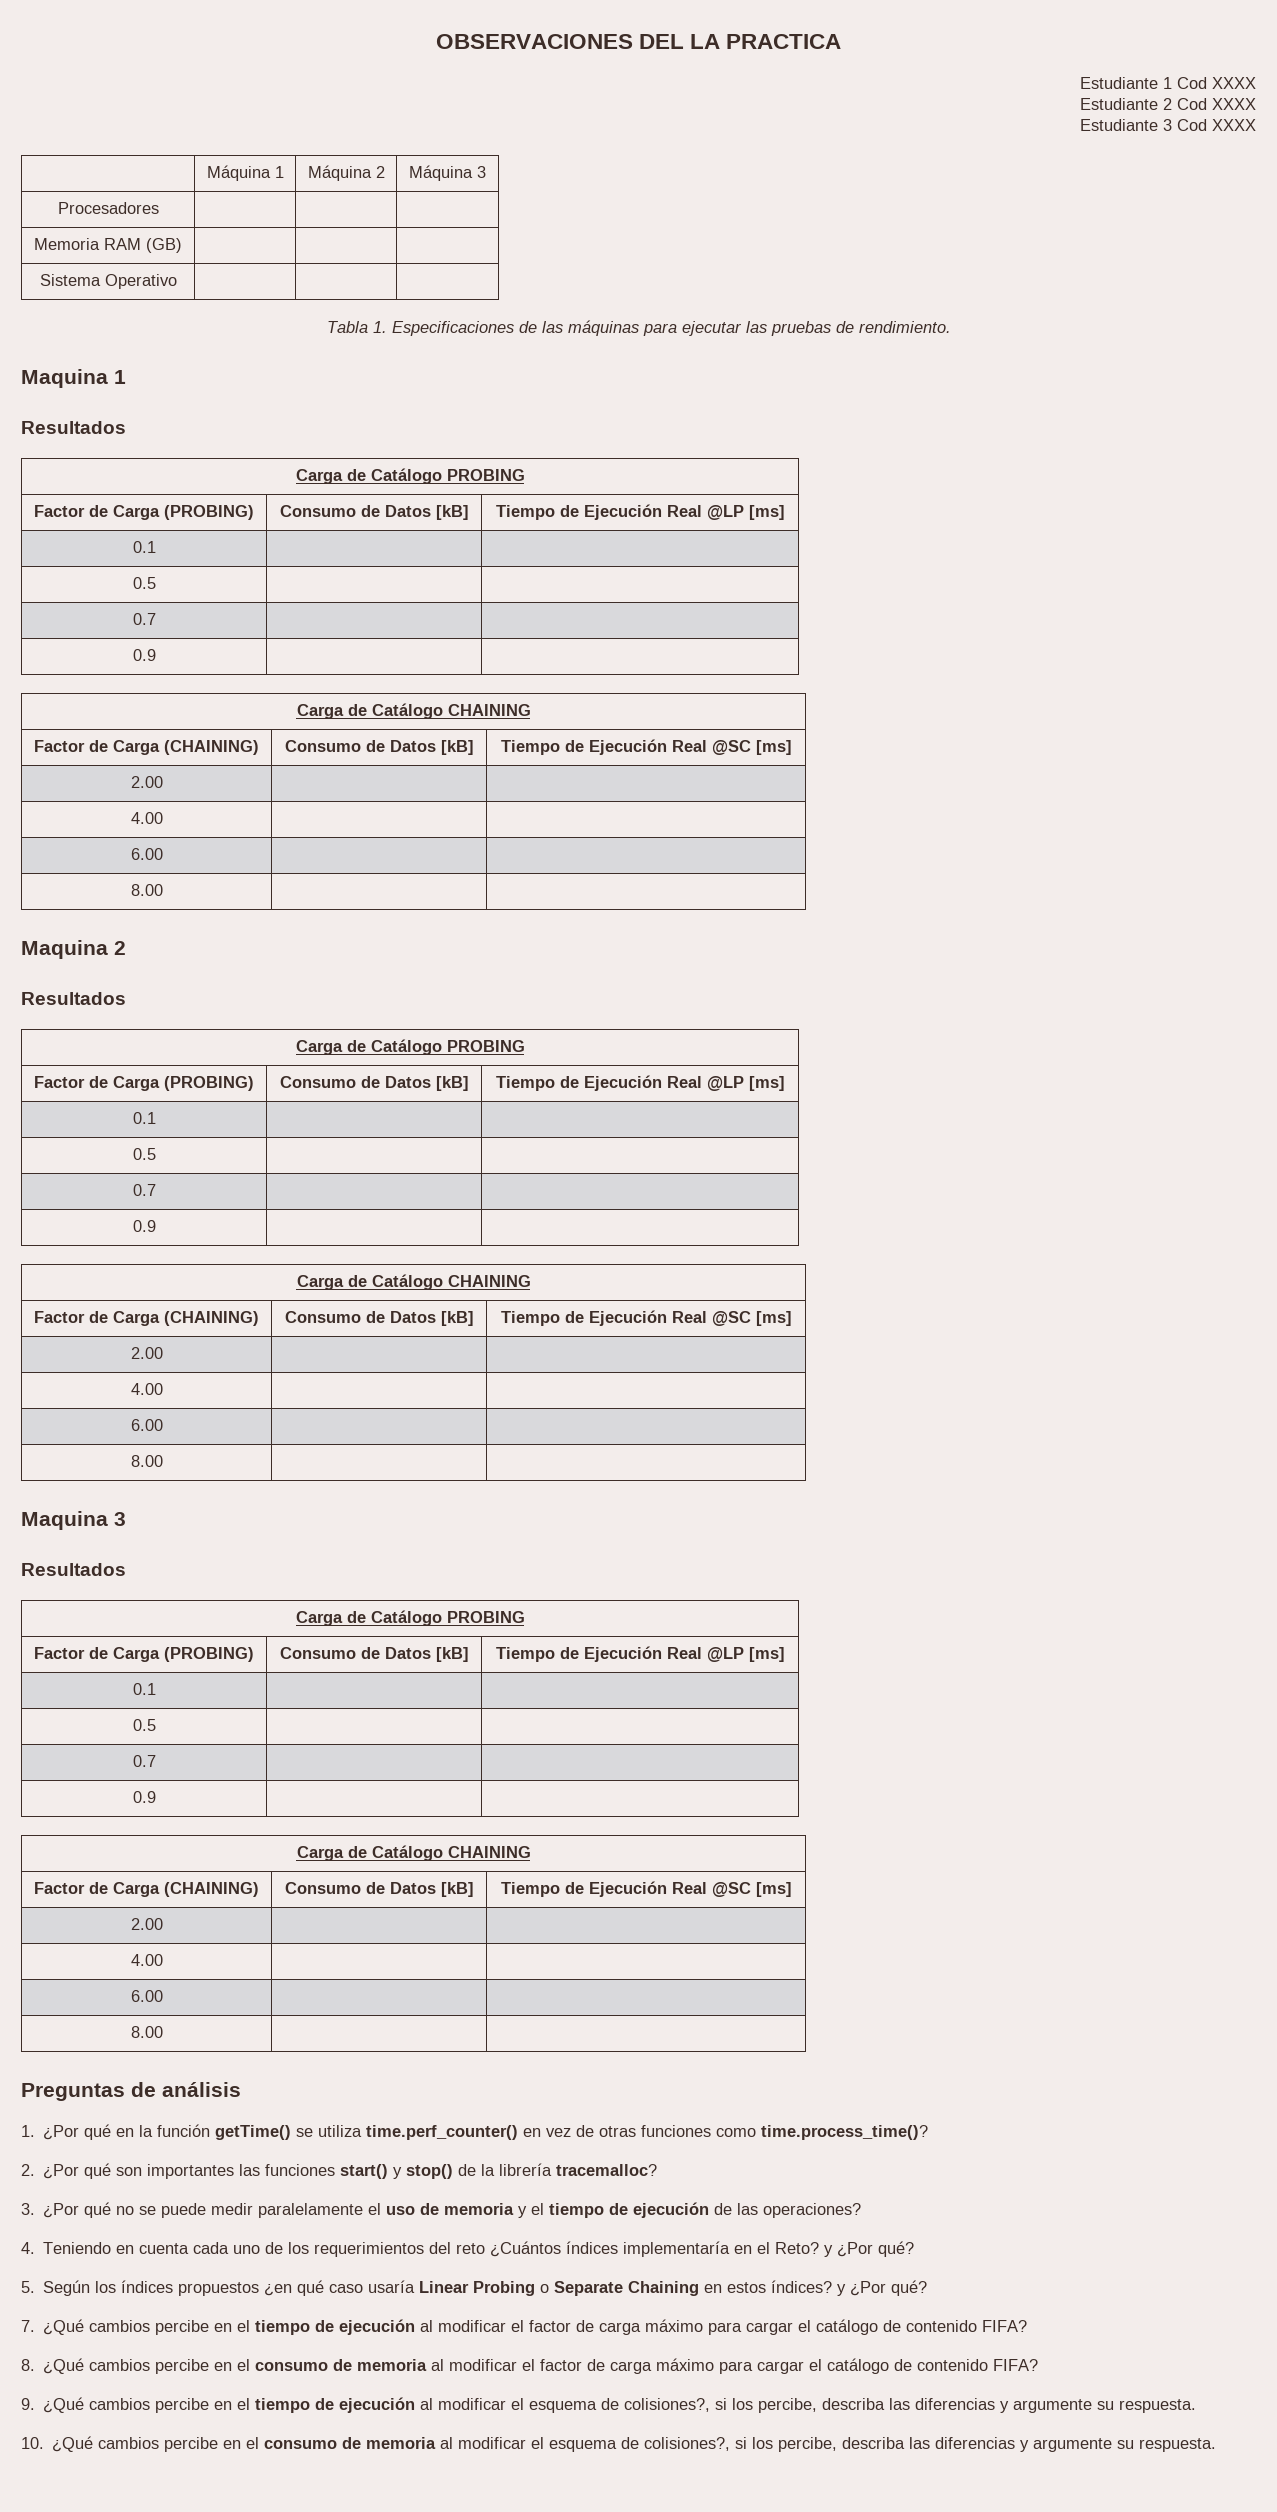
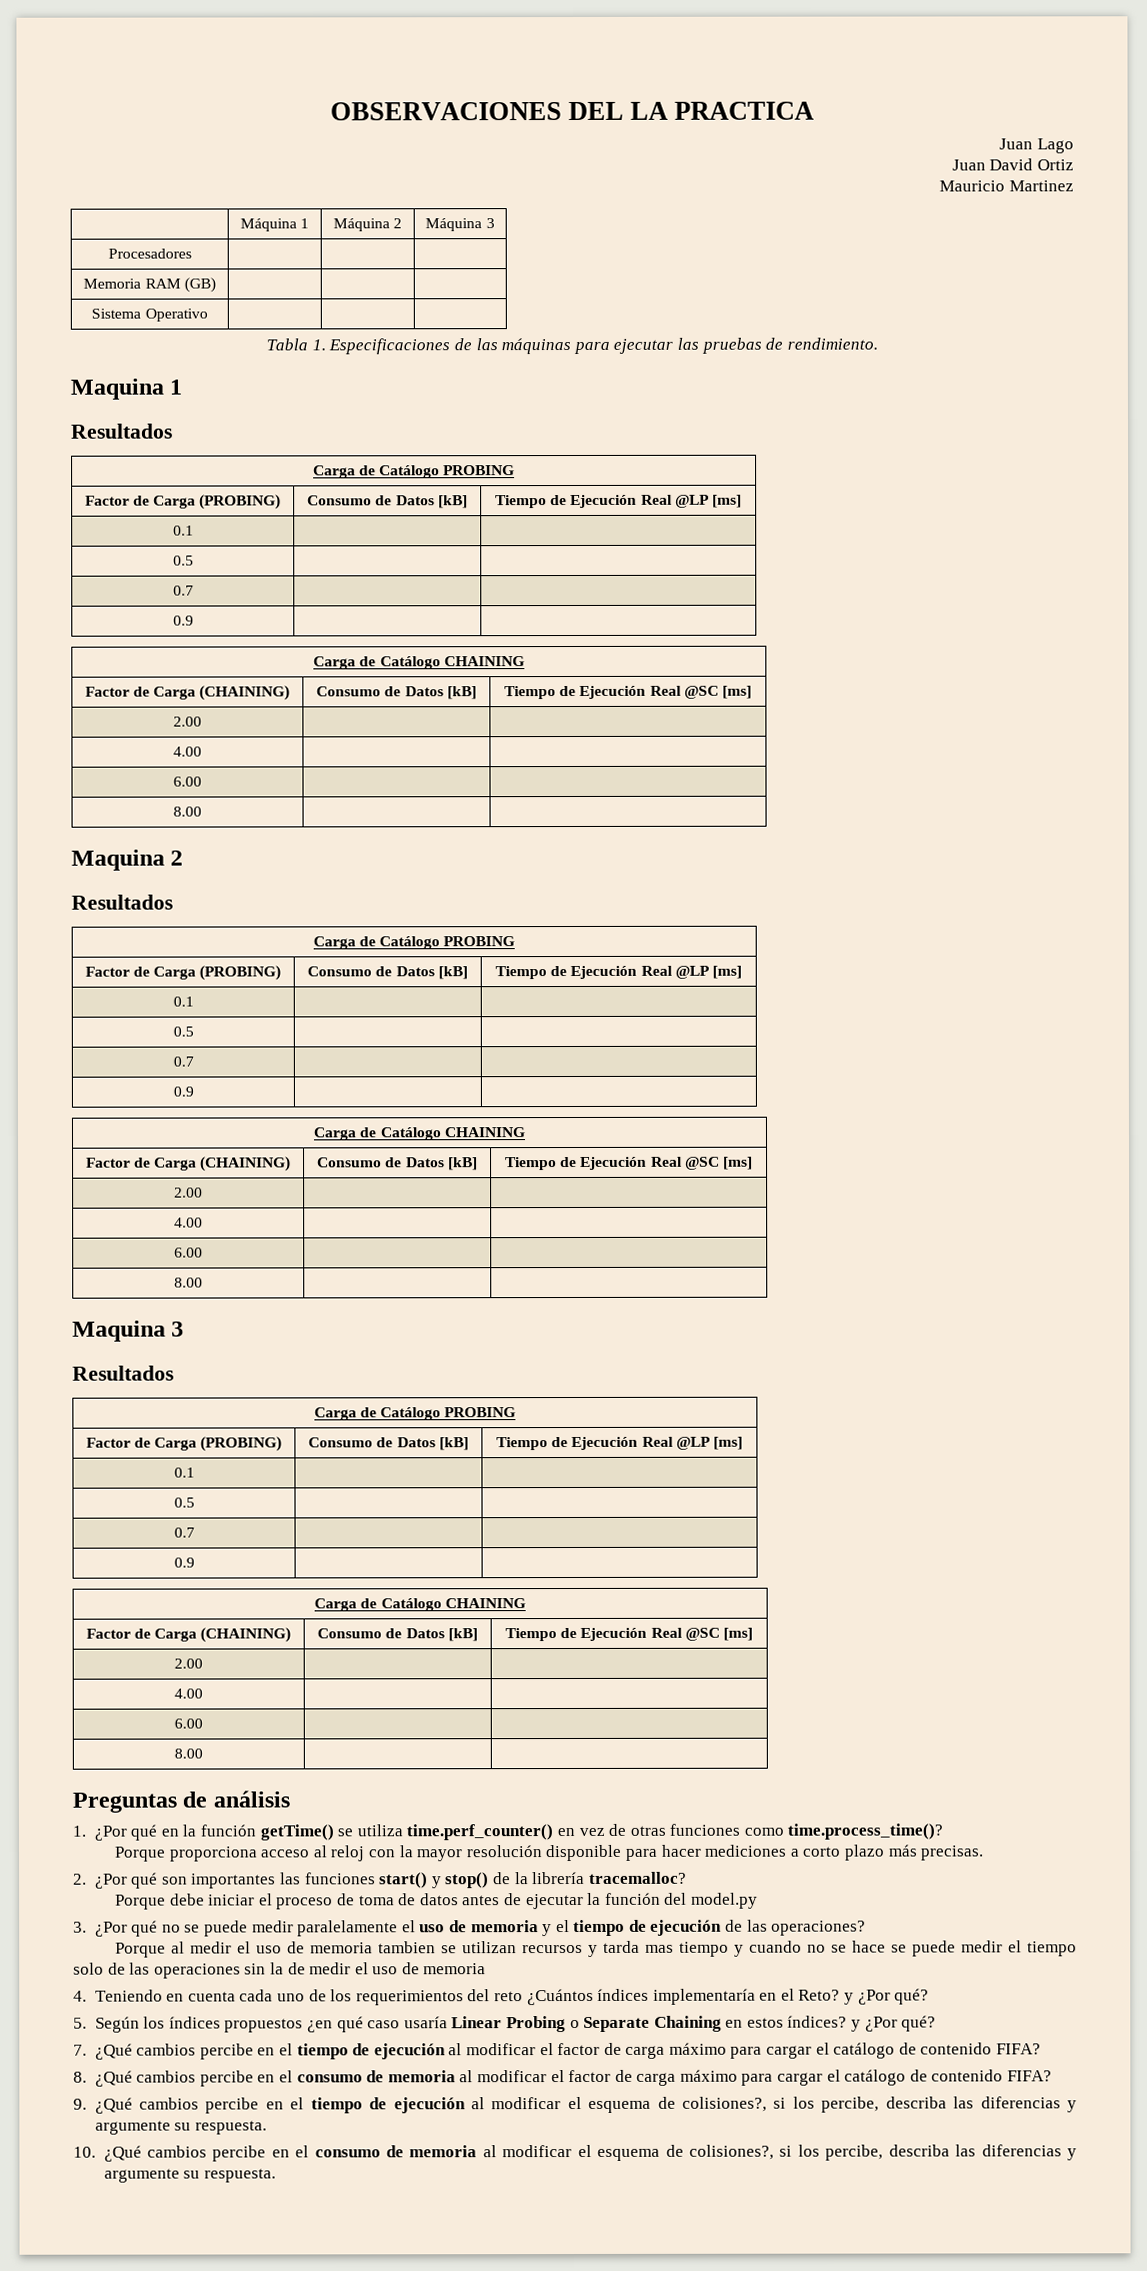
- Estudiante 1 Cod XXXX
- Estudiante 2 Cod XXXX
- Estudiante 3 Cod XXXX
+ Juan Lago
+ Juan David Ortiz
+ Mauricio Martinez
+ Porque proporciona acceso al reloj con la mayor resolución disponible para hacer mediciones a corto plazo más precisas.
+ Porque debe iniciar el proceso de toma de datos antes de ejecutar la función del model.py
+ Porque al medir el uso de memoria tambien se utilizan recursos y tarda mas tiempo y cuando no se hace se puede medir el tiempo solo de las operaciones sin la de medir el uso de memoria

